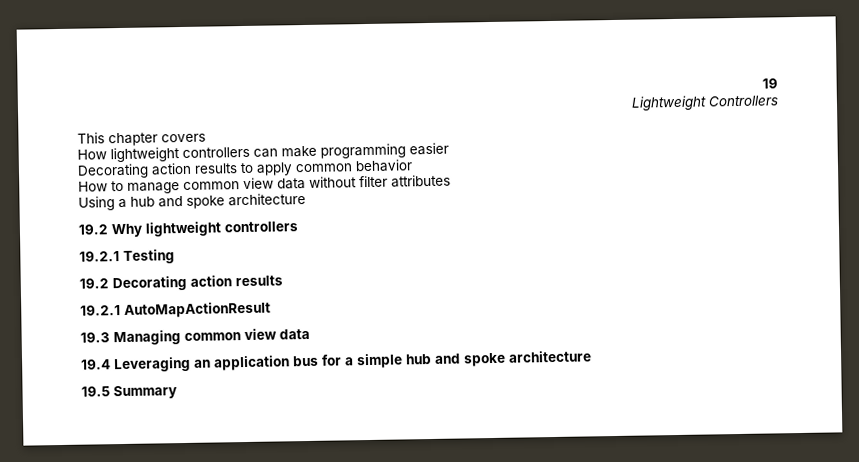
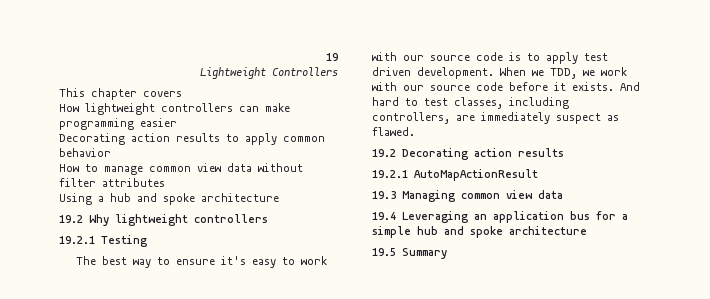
+ The best way to ensure it's easy to work with our source code is to apply test driven development. When we TDD, we work with our source code before it exists. And hard to test classes, including controllers, are immediately suspect as flawed.

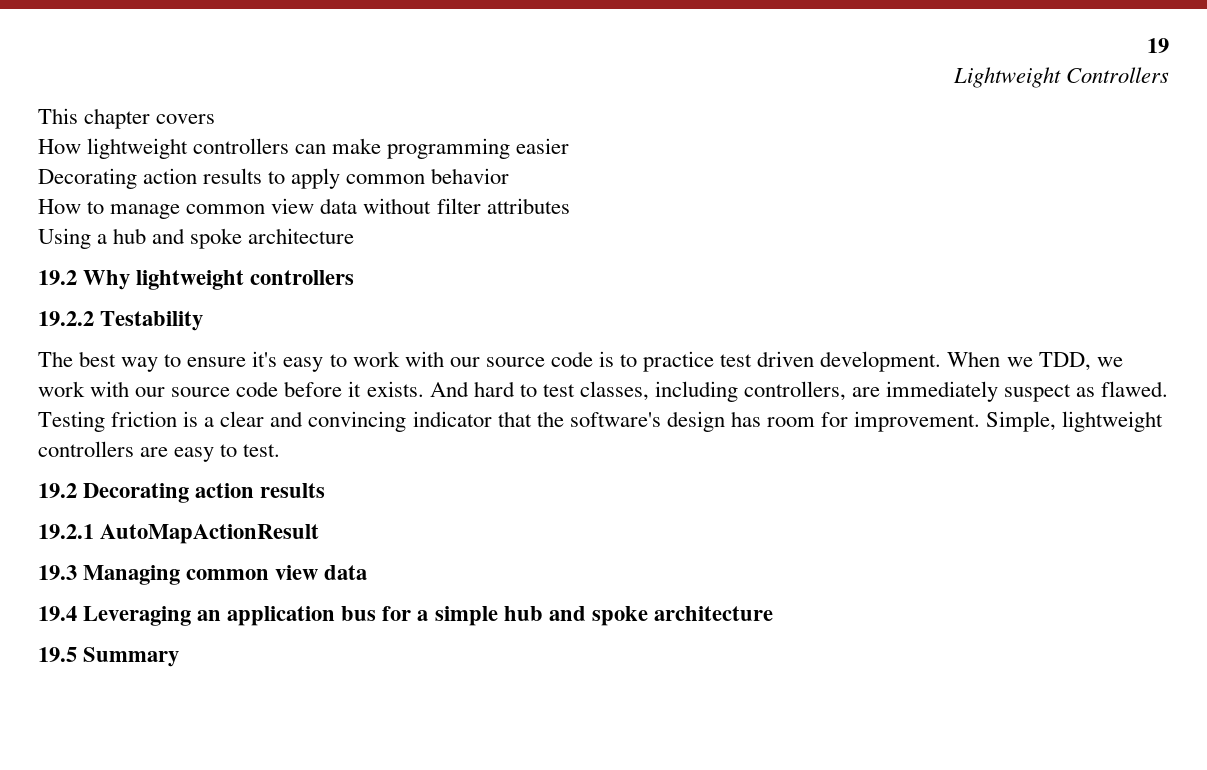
- 19.2.1 Testing
+ 19.2.2 Testability
- The best way to ensure it's easy to work with our source code is to apply test driven development.
+ The best way to ensure it's easy to work with our source code is to practice test driven development.
+ Testing friction is a clear and convincing indicator that the software's design has room for improvement. Simple, lightweight controllers are easy to test.

